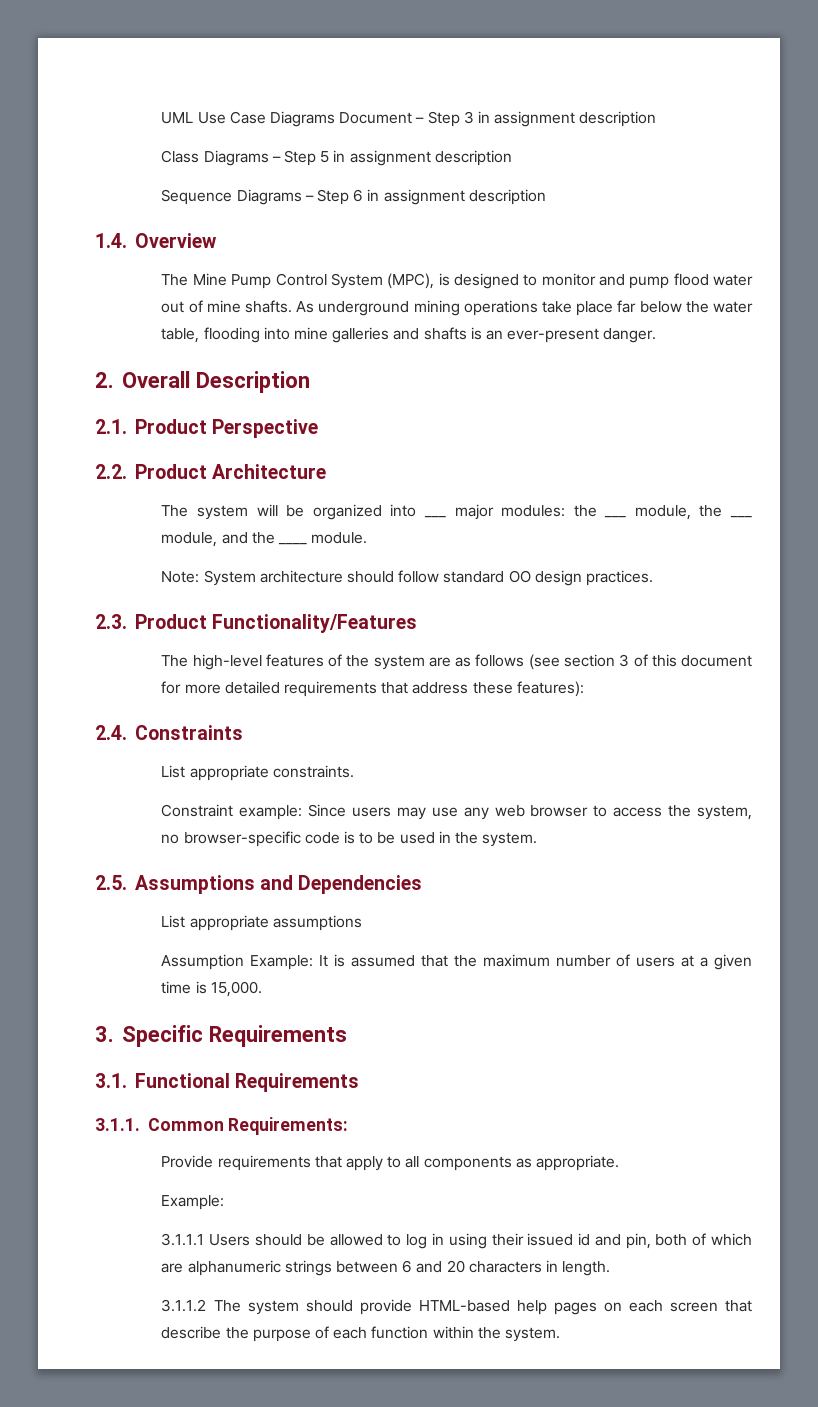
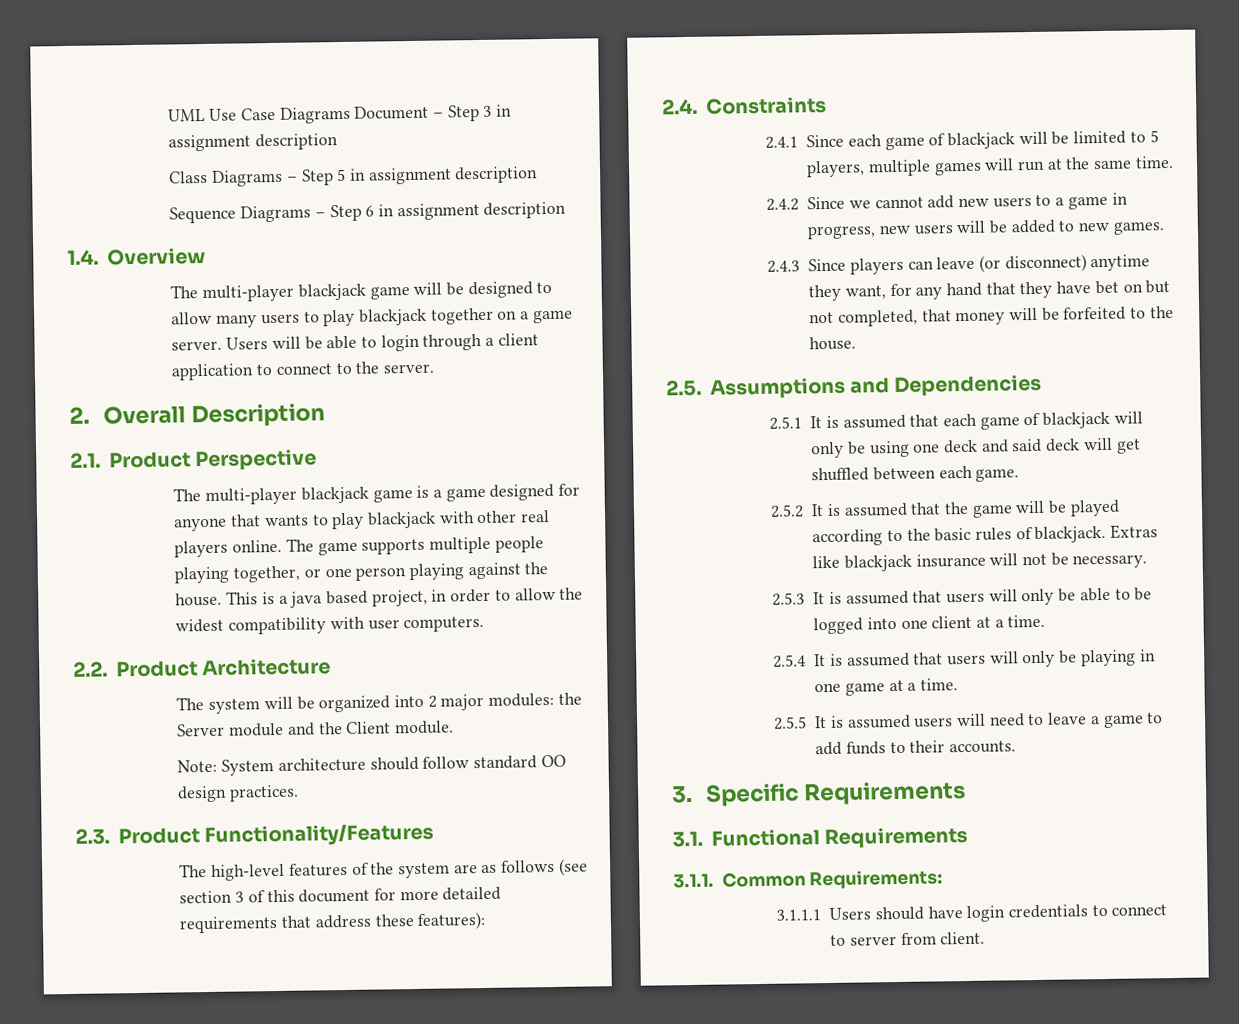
- The Mine Pump Control System (MPC), is designed to monitor and pump flood water out of mine shafts. As underground mining operations take place far below the water table, flooding into mine galleries and shafts is an ever-present danger.
+ The multi-player blackjack game will be designed to allow many users to play blackjack together on a game server. Users will be able to login through a client application to connect to the server.
+ The multi-player blackjack game is a game designed for anyone that wants to play blackjack with other real players online. The game supports multiple people playing together, or one person playing against the house. This is a java based project, in order to allow the widest compatibility with user computers.
- The system will be organized into ___ major modules: the ___ module, the ___ module, and the ____ module.
+ The system will be organized into 2 major modules: the Server module and the Client module.
- List appropriate constraints.
- Constraint example: Since users may use any web browser to access the system, no browser-specific code is to be used in the system.
+ 2.4.1 Since each game of blackjack will be limited to 5 players, multiple games will run at the same time.
+ 2.4.2 Since we cannot add new users to a game in progress, new users will be added to new games.
+ 2.4.3 Since players can leave (or disconnect) anytime they want, for any hand that they have bet on but not completed, that money will be forfeited to the house.
  2.5. Assumptions and Dependencies
- List appropriate assumptions
- Assumption Example: It is assumed that the maximum number of users at a given time is 15,000.
+ 2.5.1 It is assumed that each game of blackjack will only be using one deck and said deck will get shuffled between each game.
+ 2.5.2 It is assumed that the game will be played according to the basic rules of blackjack. Extras like blackjack insurance will not be necessary.
+ 2.5.3 It is assumed that users will only be able to be logged into one client at a time.
+ 2.5.4 It is assumed that users will only be playing in one game at a time.
+ 2.5.5 It is assumed users will need to leave a game to add funds to their accounts.
- Provide requirements that apply to all components as appropriate.
- Example:
- 3.1.1.1 Users should be allowed to log in using their issued id and pin, both of which are alphanumeric strings between 6 and 20 characters in length.
- 3.1.1.2 The system should provide HTML-based help pages on each screen that describe the purpose of each function within the system.
+ 3.1.1.1 Users should have login credentials to connect to server from client.

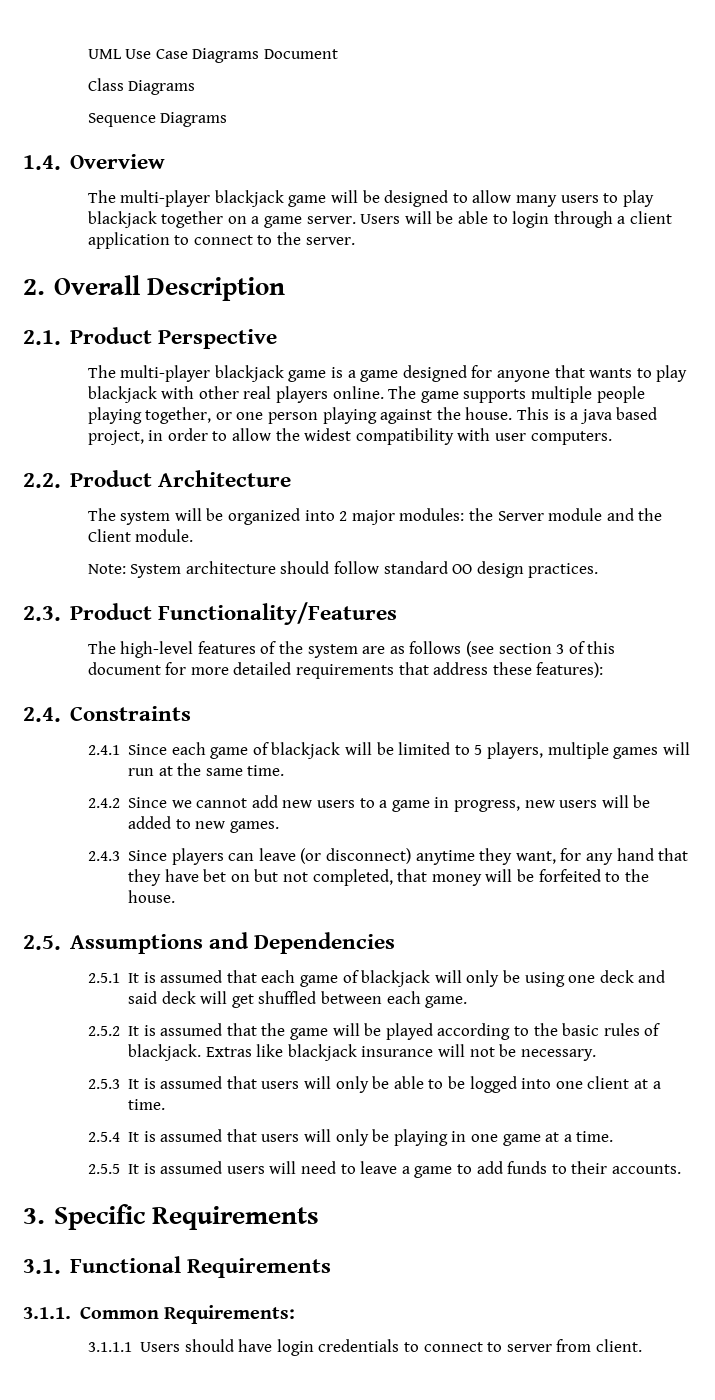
- UML Use Case Diagrams Document – Step 3 in assignment description
- Class Diagrams – Step 5 in assignment description
- Sequence Diagrams – Step 6 in assignment description
+ UML Use Case Diagrams Document
+ Class Diagrams
+ Sequence Diagrams

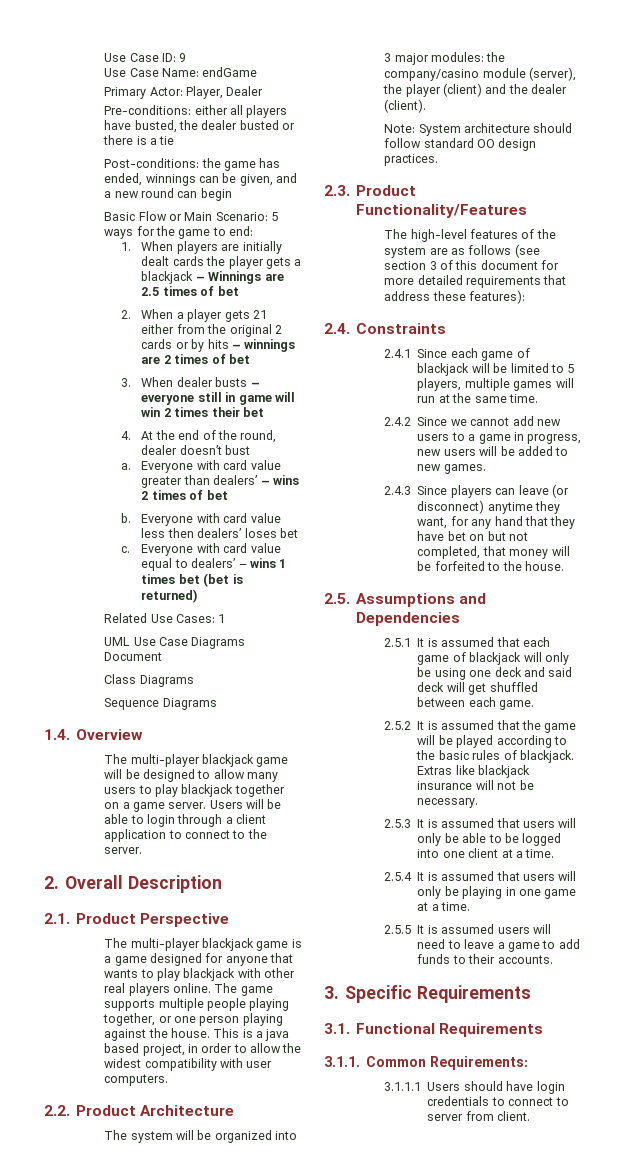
+ Use Case ID: 9
+ Use Case Name: endGame
+ Primary Actor: Player, Dealer
+ Pre-conditions: either all players have busted, the dealer busted or there is a tie
+ Post-conditions: the game has ended, winnings can be given, and a new round can begin
+ Basic Flow or Main Scenario: 5 ways for the game to end:
+ 1. When players are initially dealt cards the player gets a blackjack – Winnings are 2.5 times of bet
+ 2. When a player gets 21 either from the original 2 cards or by hits – winnings are 2 times of bet
+ 3. When dealer busts – everyone still in game will win 2 times their bet
+ 4. At the end of the round, dealer doesn’t bust
+ a. Everyone with card value greater than dealers’ – wins 2 times of bet
+ b. Everyone with card value less then dealers’ loses bet
+ c. Everyone with card value equal to dealers’ – wins 1 times bet (bet is returned)
+ Related Use Cases: 1
- The system will be organized into 2 major modules: the Server module and the Client module.
+ The system will be organized into 3 major modules: the company/casino module (server), the player (client) and the dealer (client).

